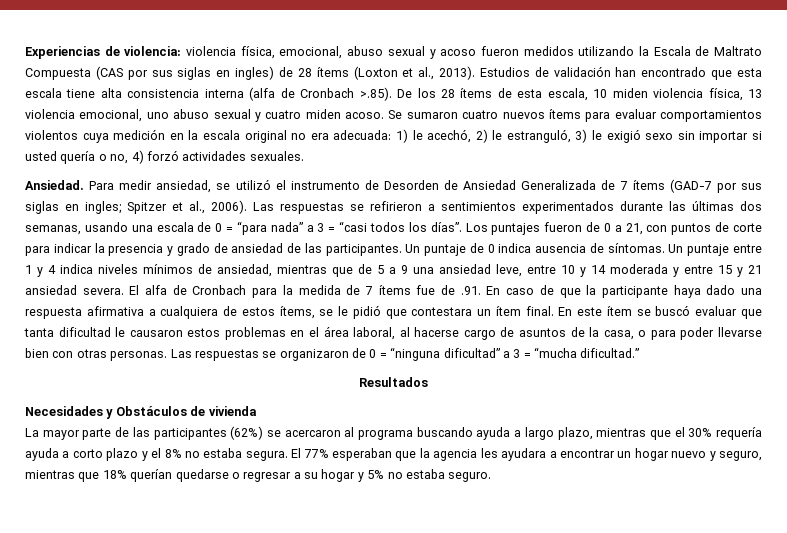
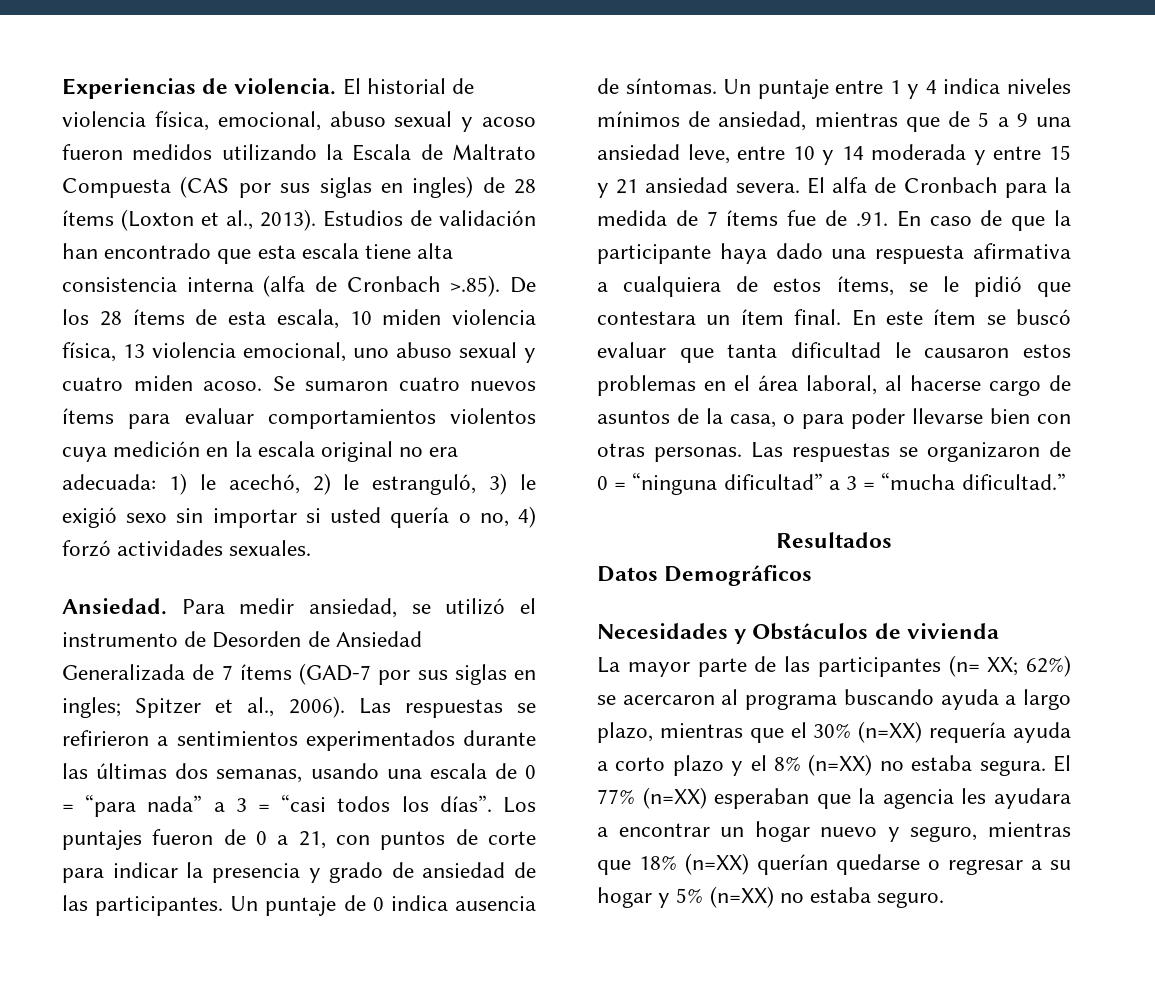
- Experiencias de violencia: violencia física, emocional, abuso sexual y acoso fueron medidos utilizando la Escala de Maltrato Compuesta (CAS por sus siglas en ingles) de 28 ítems (Loxton et al., 2013).
+ Experiencias de violencia. El historial de violencia física, emocional, abuso sexual y acoso fueron medidos utilizando la Escala de Maltrato Compuesta (CAS por sus siglas en ingles) de 28 ítems (Loxton et al., 2013).
+ Datos Demográficos
- La mayor parte de las participantes (62%) se acercaron al programa buscando ayuda a largo plazo, mientras que el 30% requería ayuda a corto plazo y el 8% no estaba segura.
+ La mayor parte de las participantes (n= XX; 62%) se acercaron al programa buscando ayuda a largo plazo, mientras que el 30% (n=XX) requería ayuda a corto plazo y el 8% (n=XX) no estaba segura.
- El 77% esperaban que la agencia les ayudara a encontrar un hogar nuevo y seguro, mientras que 18% querían quedarse o regresar a su hogar y 5% no estaba seguro.
+ El 77% (n=XX) esperaban que la agencia les ayudara a encontrar un hogar nuevo y seguro, mientras que 18% (n=XX) querían quedarse o regresar a su hogar y 5% (n=XX) no estaba seguro.

